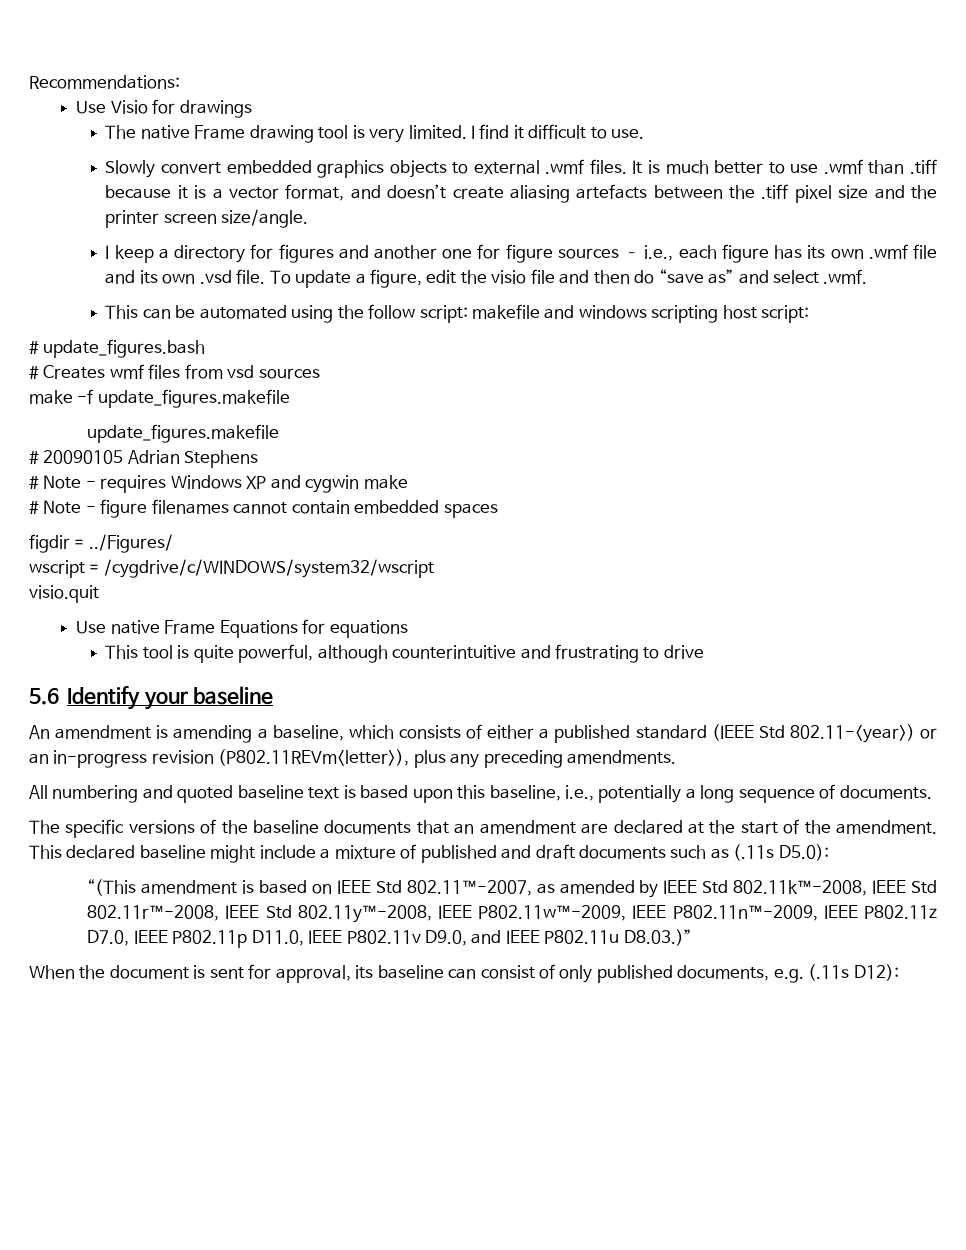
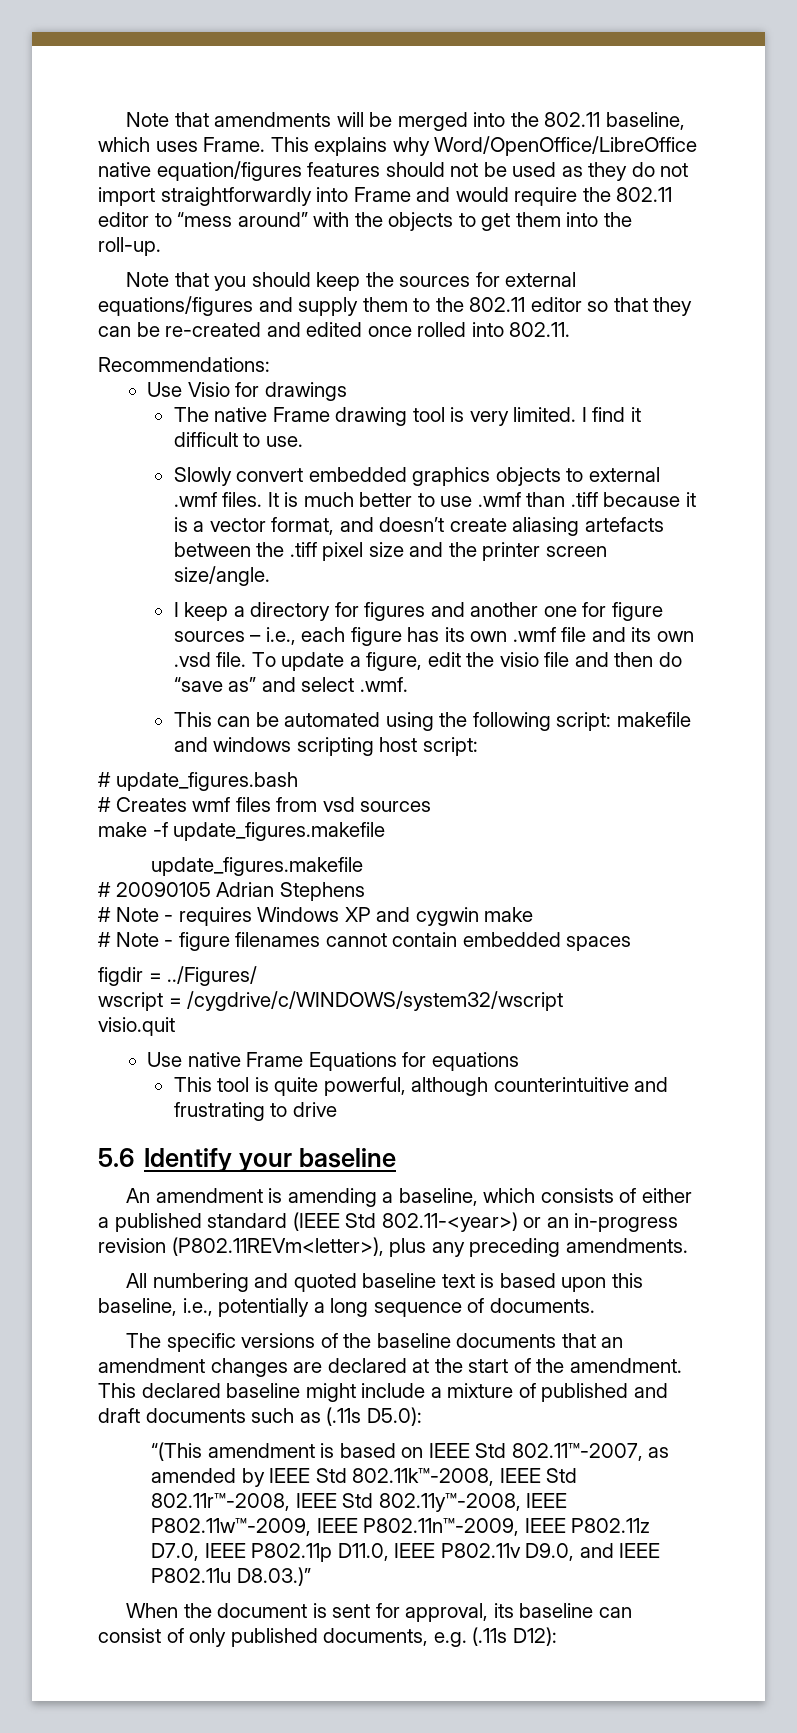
+ Note that amendments will be merged into the 802.11 baseline, which uses Frame. This explains why Word/OpenOffice/LibreOffice native equation/figures features should not be used as they do not import straightforwardly into Frame and would require the 802.11 editor to “mess around” with the objects to get them into the roll-up.
+ Note that you should keep the sources for external equations/figures and supply them to the 802.11 editor so that they can be re-created and edited once rolled into 802.11.
- This can be automated using the follow script: makefile and windows scripting host script:
+ This can be automated using the following script: makefile and windows scripting host script:
- The specific versions of the baseline documents that an amendment are declared at the start of the amendment.
+ The specific versions of the baseline documents that an amendment changes are declared at the start of the amendment.

